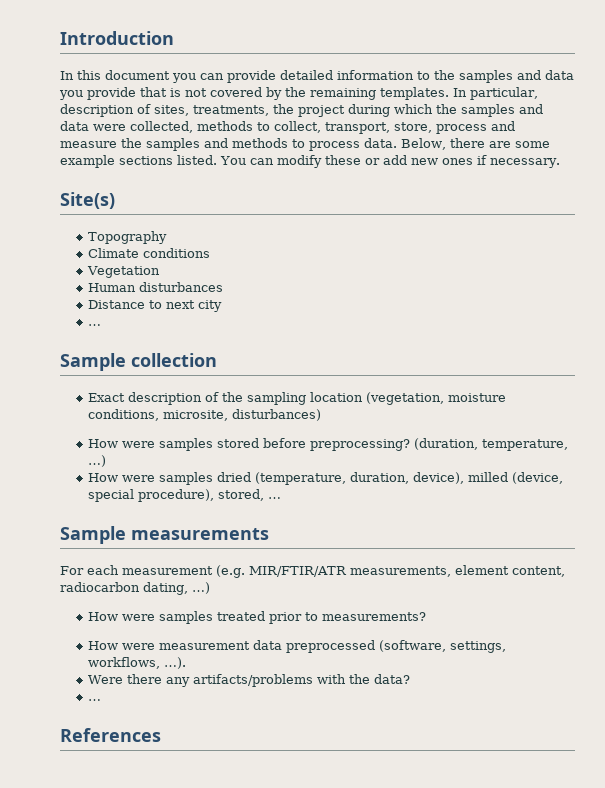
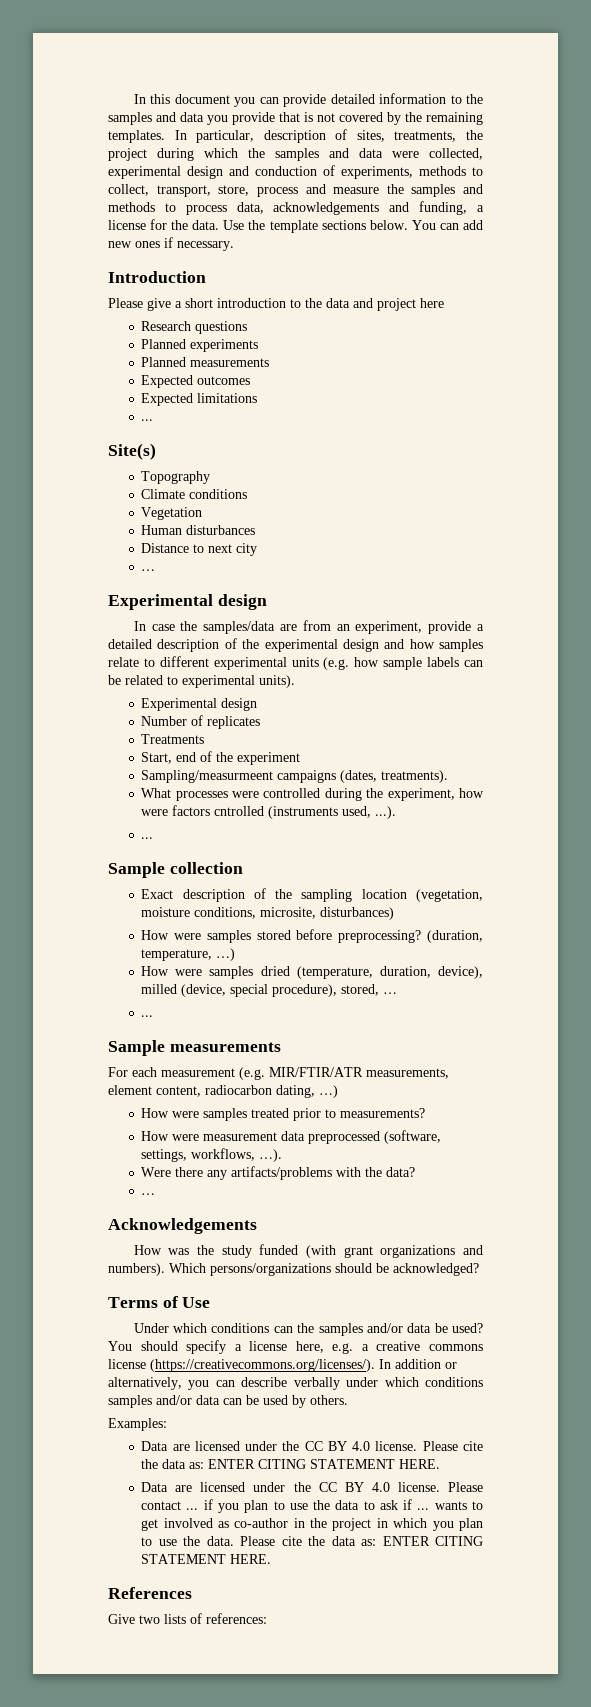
- Introduction
- In particular, description of sites, treatments, the project during which the samples and data were collected, methods to collect, transport, store, process and measure the samples and methods to process data. Below, there are some example sections listed. You can modify these or add new ones if necessary.
+ In particular, description of sites, treatments, the project during which the samples and data were collected, experimental design and conduction of experiments, methods to collect, transport, store, process and measure the samples and methods to process data, acknowledgements and funding, a license for the data. Use the template sections below. You can add new ones if necessary.
+ Introduction
+ Please give a short introduction to the data and project here
+ Research questions
+ Planned experiments
+ Planned measurements
+ Expected outcomes
+ Expected limitations
+ ...
  Distance to next city
  …
+ Experimental design
+ In case the samples/data are from an experiment, provide a detailed description of the experimental design and how samples relate to different experimental units (e.g. how sample labels can be related to experimental units).
+ Experimental design
+ Number of replicates
+ Treatments
+ Start, end of the experiment
+ Sampling/measurmeent campaigns (dates, treatments).
+ What processes were controlled during the experiment, how were factors cntrolled (instruments used, ...).
+ ...
  How were samples dried (temperature, duration, device), milled (device, special procedure), stored, …
+ ...
+ Acknowledgements
+ How was the study funded (with grant organizations and numbers). Which persons/organizations should be acknowledged?
+ Terms of Use
+ Under which conditions can the samples and/or data be used? You should specify a license here, e.g. a creative commons license (https://creativecommons.org/licenses/). In addition or alternatively, you can describe verbally under which conditions samples and/or data can be used by others.
+ Examples:
+ Data are licensed under the CC BY 4.0 license. Please cite the data as: ENTER CITING STATEMENT HERE.
+ Data are licensed under the CC BY 4.0 license. Please contact ... if you plan to use the data to ask if ... wants to get involved as co-author in the project in which you plan to use the data. Please cite the data as: ENTER CITING STATEMENT HERE.
  References
+ Give two lists of references:

